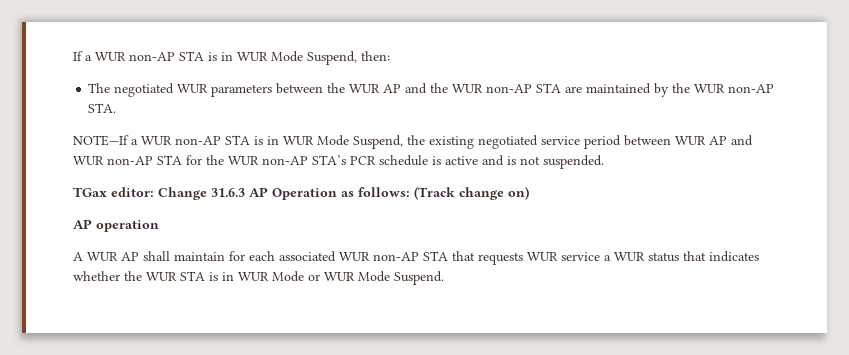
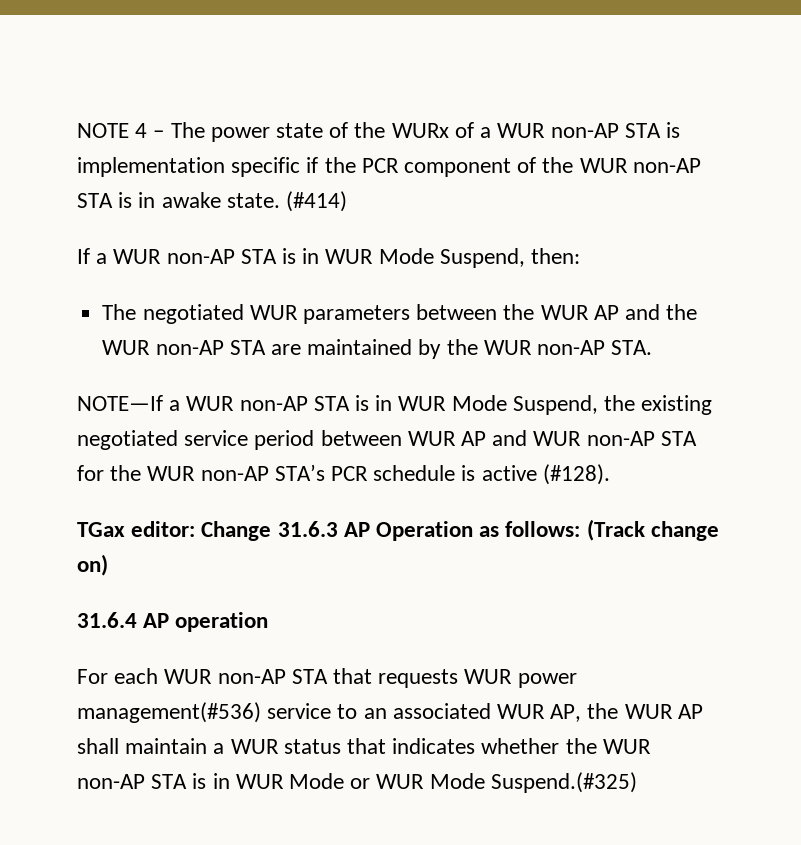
+ NOTE 4 – The power state of the WURx of a WUR non-AP STA is implementation specific if the PCR component of the WUR non-AP STA is in awake state. (#414)
- NOTE—If a WUR non-AP STA is in WUR Mode Suspend, the existing negotiated service period between WUR AP and WUR non-AP STA for the WUR non-AP STA’s PCR schedule is active and is not suspended.
+ NOTE—If a WUR non-AP STA is in WUR Mode Suspend, the existing negotiated service period between WUR AP and WUR non-AP STA for the WUR non-AP STA’s PCR schedule is active (#128).
- AP operation
+ 31.6.4 AP operation
- A WUR AP shall maintain for each associated WUR non-AP STA that requests WUR service a WUR status that indicates whether the WUR STA is in WUR Mode or WUR Mode Suspend.
+ For each WUR non-AP STA that requests WUR power management(#536) service to an associated WUR AP, the WUR AP shall maintain a WUR status that indicates whether the WUR non-AP STA is in WUR Mode or WUR Mode Suspend.(#325)

